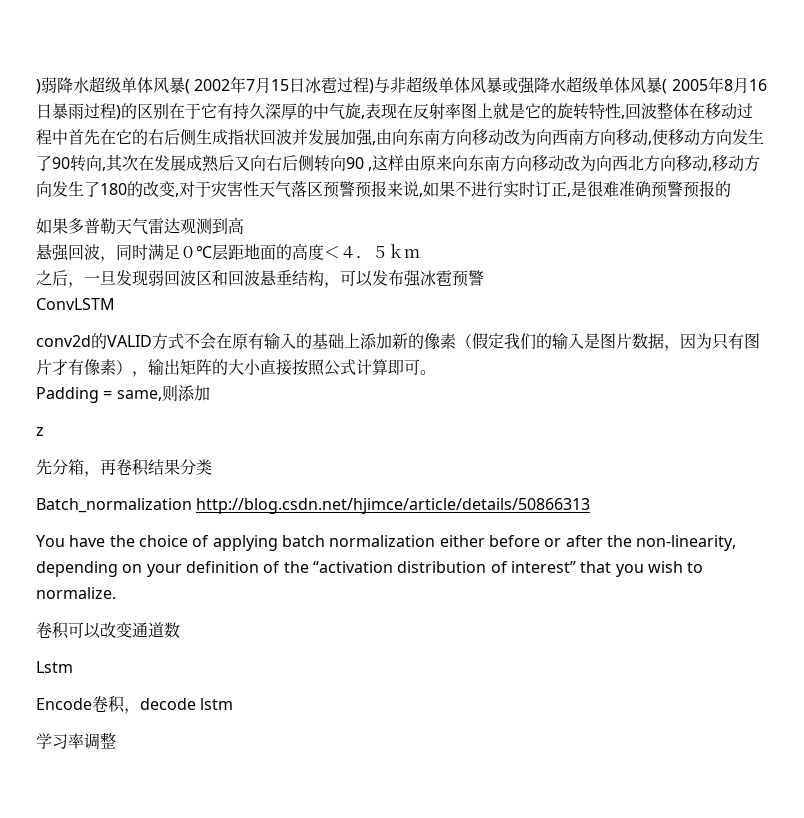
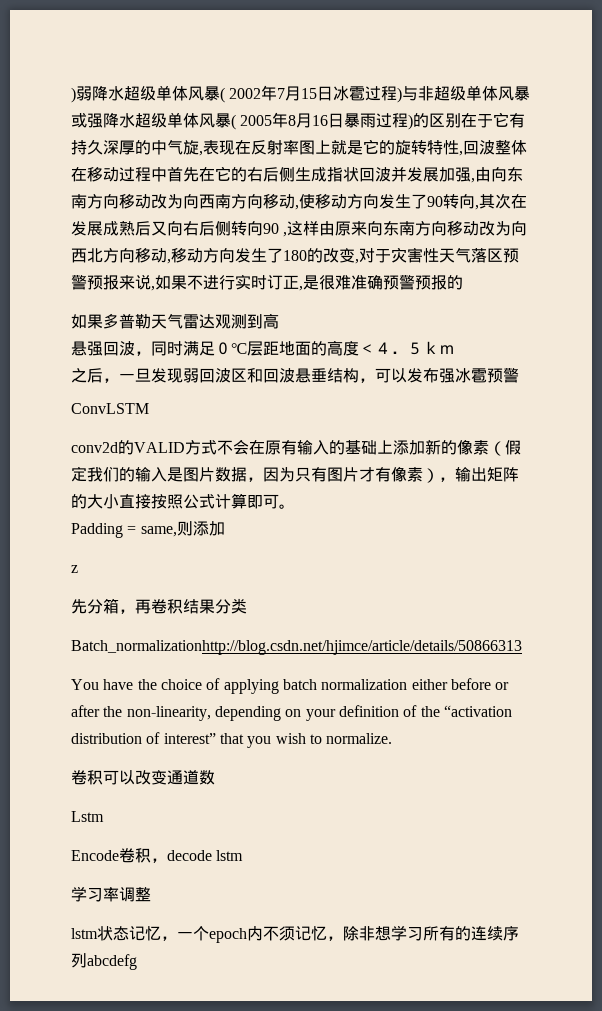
- Batch_normalization http://blog.csdn.net/hjimce/article/details/50866313
+ Batch_normalizationhttp://blog.csdn.net/hjimce/article/details/50866313
+ lstm状态记忆，一个epoch内不须记忆，除非想学习所有的连续序列abcdefg

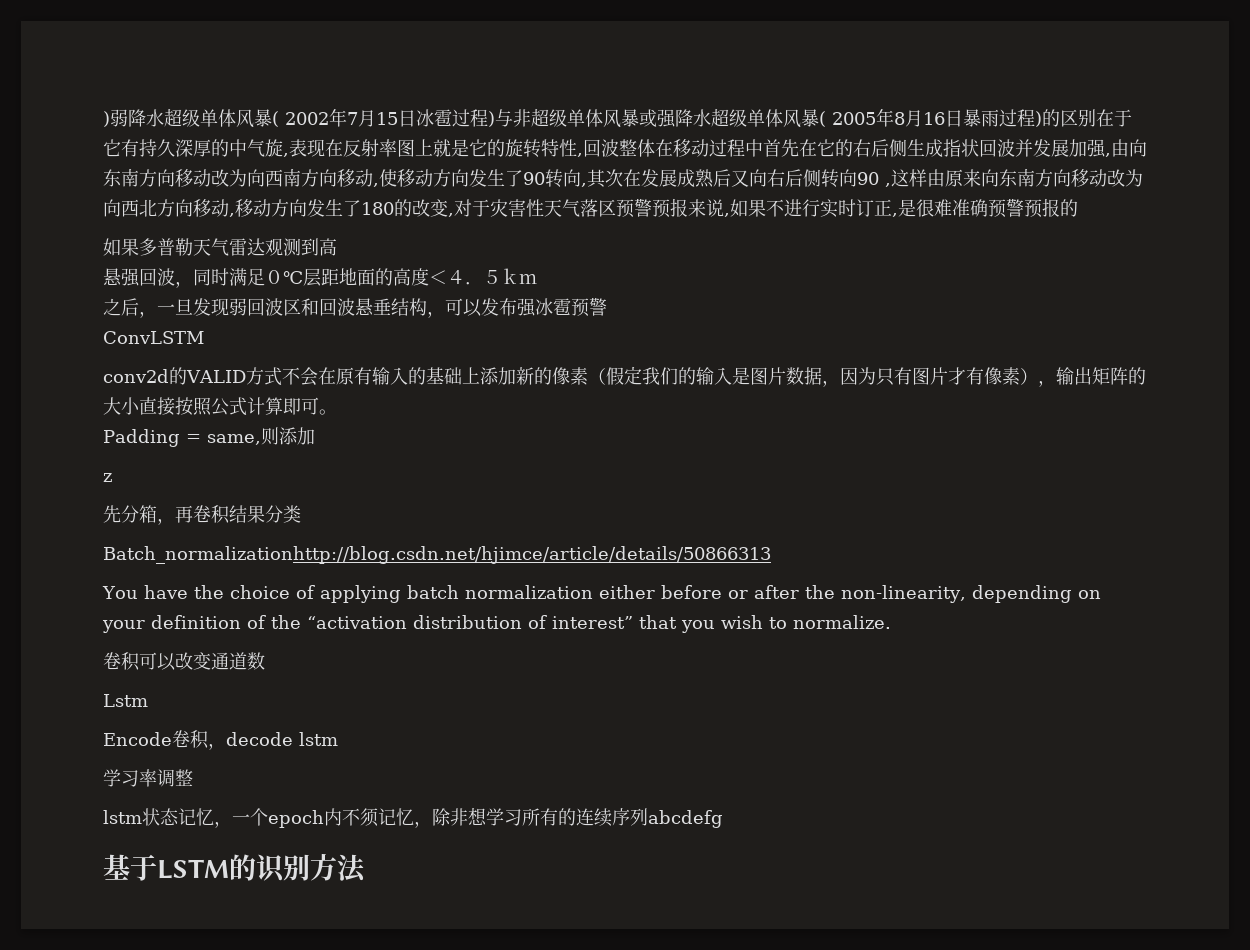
+ 基于LSTM的识别方法

